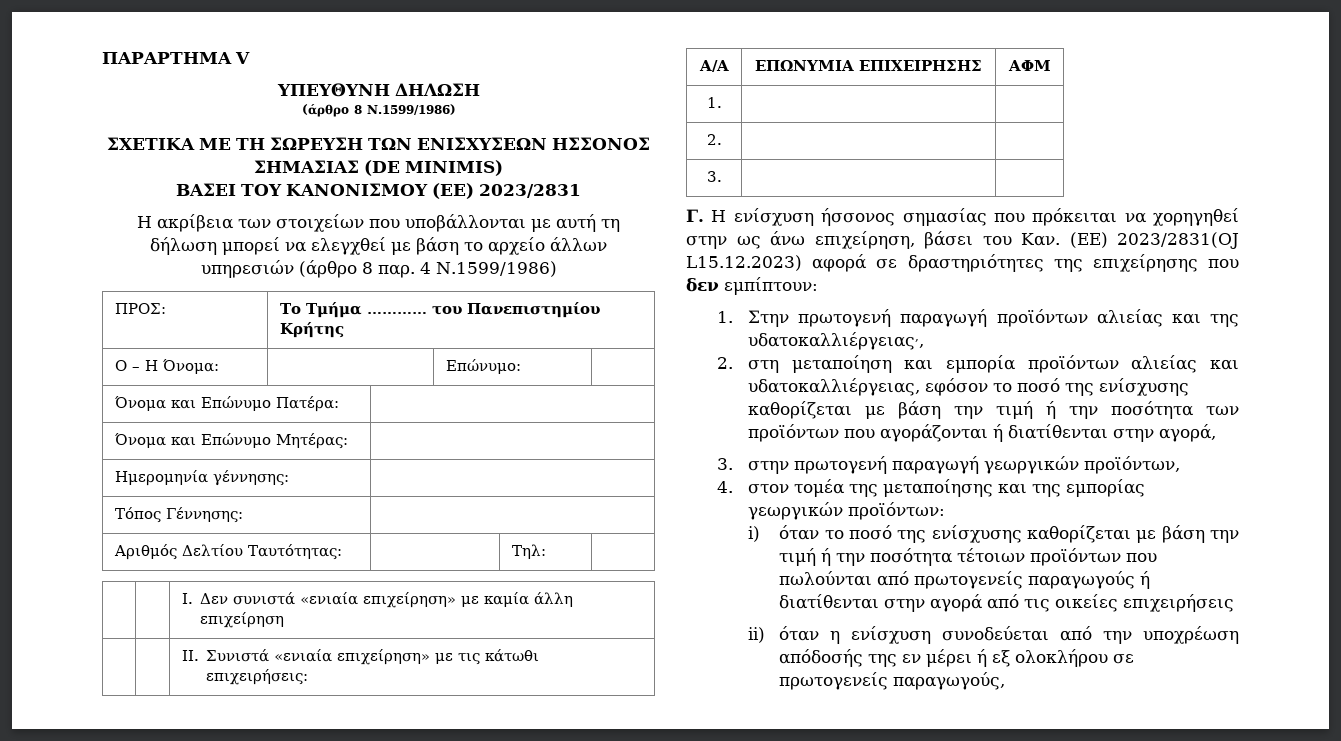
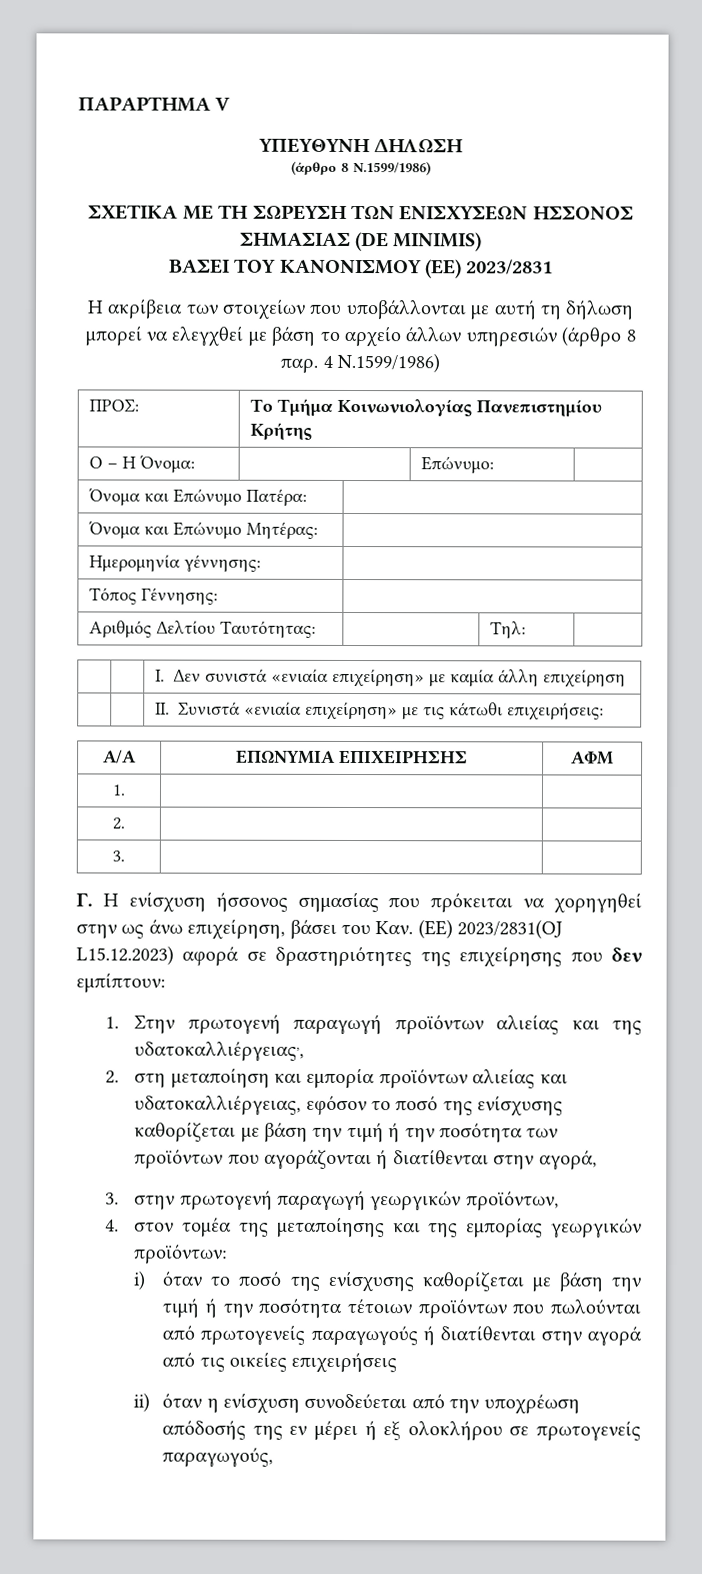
- ΠΡΟΣ: | Το Τμήμα ………… του Πανεπιστημίου Κρήτης
+ ΠΡΟΣ: | Το Τμήμα Κοινωνιολογίας Πανεπιστημίου Κρήτης

